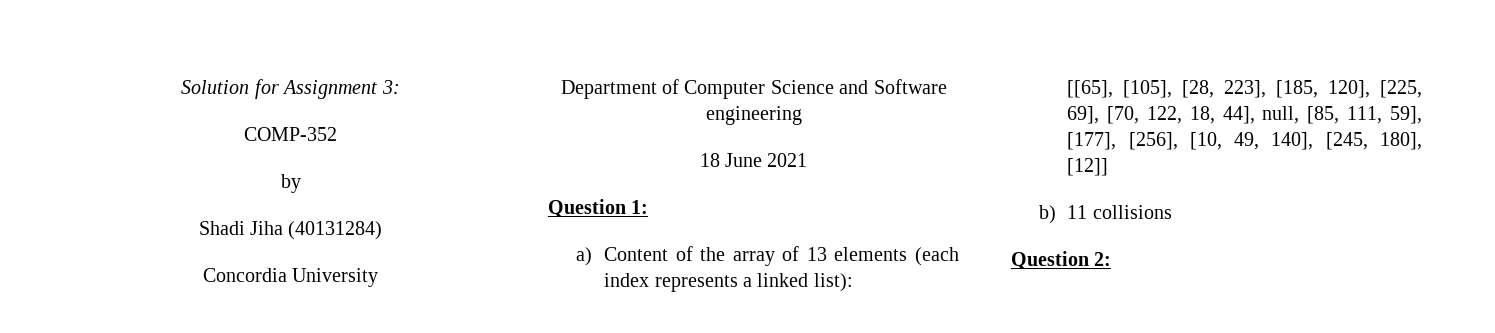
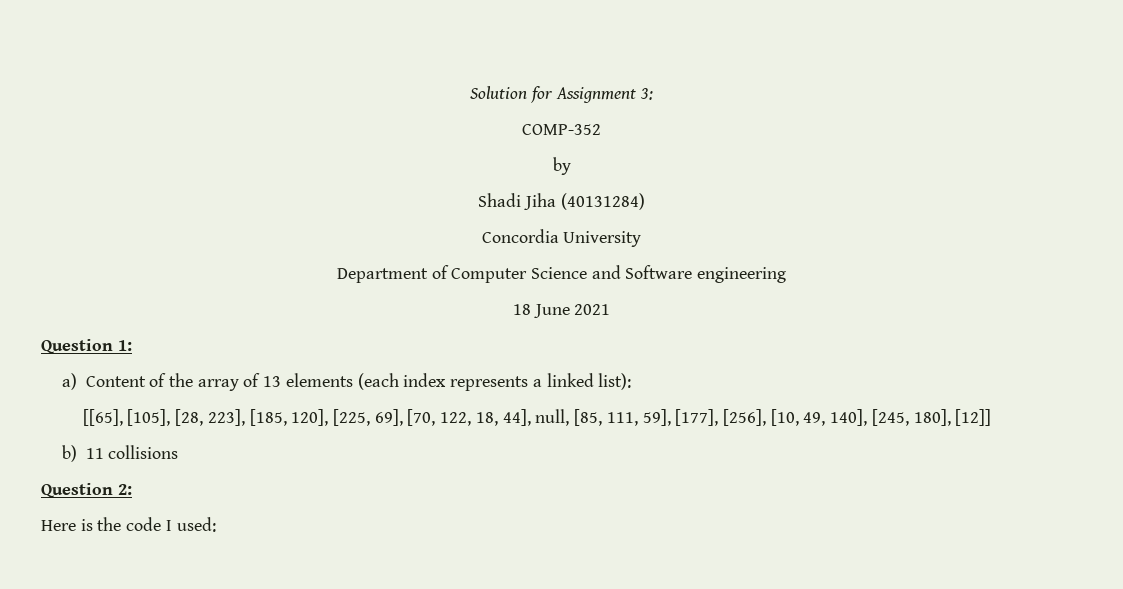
+ Here is the code I used:

